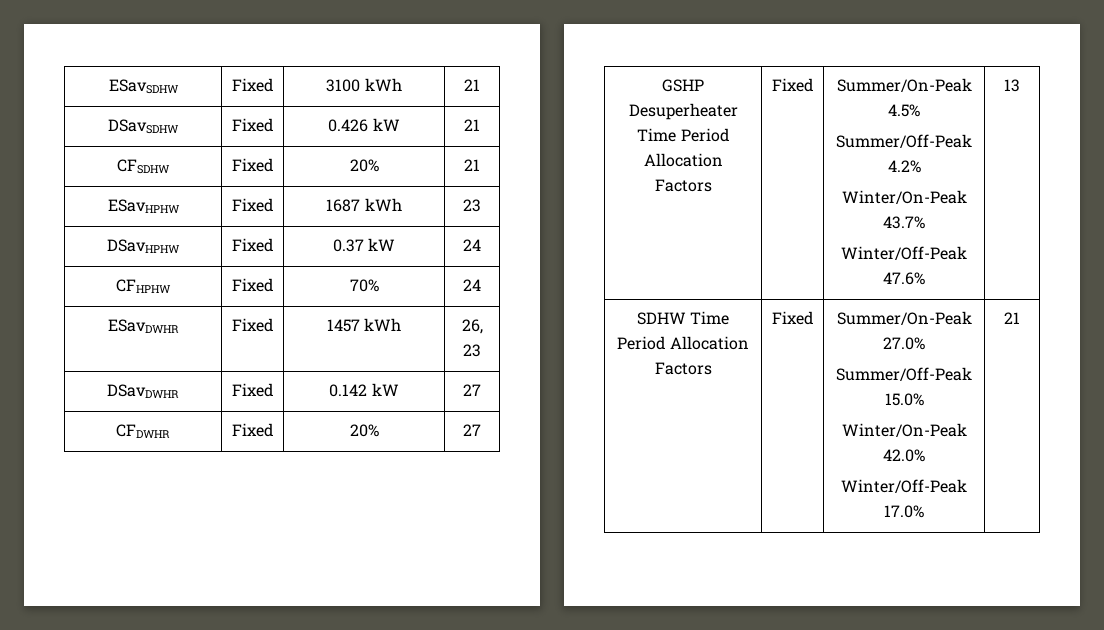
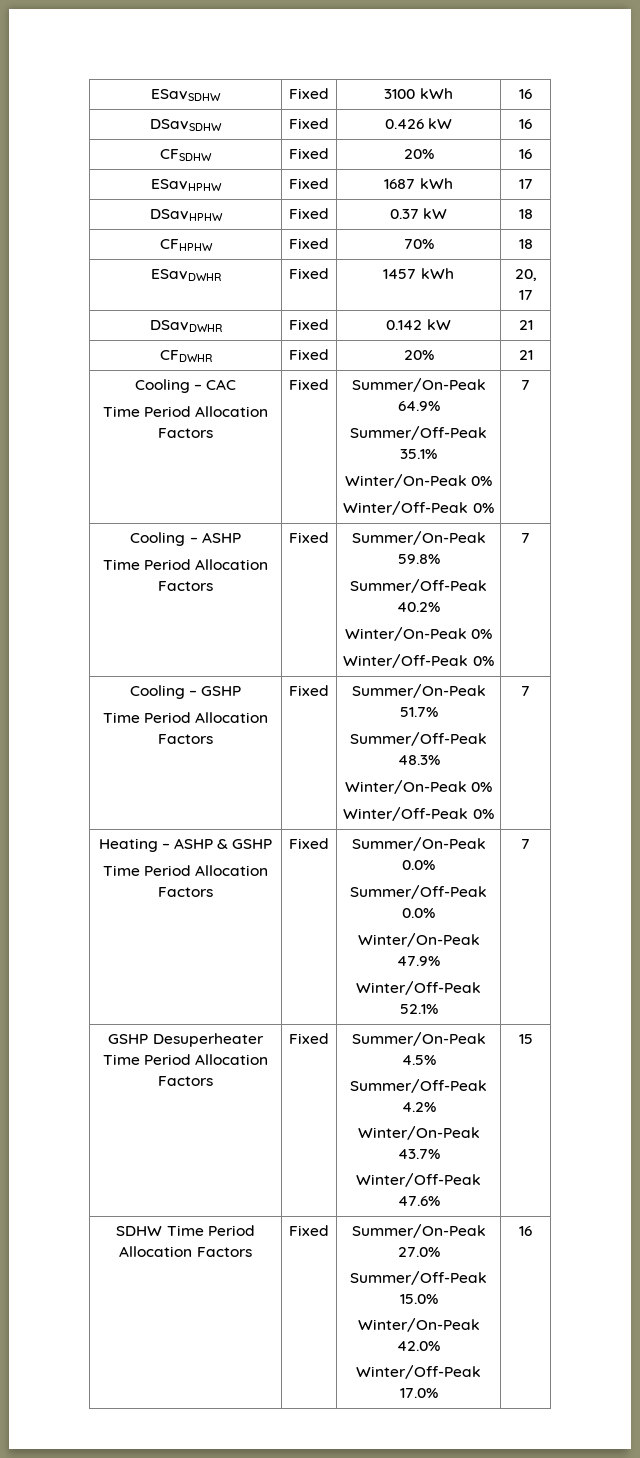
- ESavSDHW | Fixed | 3100 kWh | 21
+ ESavSDHW | Fixed | 3100 kWh | 16
- DSavSDHW | Fixed | 0.426 kW | 21
+ DSavSDHW | Fixed | 0.426 kW | 16
- CFSDHW | Fixed | 20% | 21
+ CFSDHW | Fixed | 20% | 16
- ESavHPHW | Fixed | 1687 kWh | 23
+ ESavHPHW | Fixed | 1687 kWh | 17
- DSavHPHW | Fixed | 0.37 kW | 24
+ DSavHPHW | Fixed | 0.37 kW | 18
- CFHPHW | Fixed | 70% | 24
+ CFHPHW | Fixed | 70% | 18
- ESavDWHR | Fixed | 1457 kWh | 26, 23
+ ESavDWHR | Fixed | 1457 kWh | 20, 17
- DSavDWHR | Fixed | 0.142 kW | 27
+ DSavDWHR | Fixed | 0.142 kW | 21
- CFDWHR | Fixed | 20% | 27
+ CFDWHR | Fixed | 20% | 21
+ Cooling – CAC
+ Time Period Allocation Factors | Fixed | Summer/On-Peak 64.9%
+ Summer/Off-Peak 35.1%
+ Winter/On-Peak 0%
+ Winter/Off-Peak 0% | 7
+ Cooling – ASHP
+ Time Period Allocation Factors | Fixed | Summer/On-Peak 59.8%
+ Summer/Off-Peak 40.2%
+ Winter/On-Peak 0%
+ Winter/Off-Peak 0% | 7
+ Cooling – GSHP
+ Time Period Allocation Factors | Fixed | Summer/On-Peak 51.7%
+ Summer/Off-Peak 48.3%
+ Winter/On-Peak 0%
+ Winter/Off-Peak 0% | 7
+ Heating – ASHP & GSHP
+ Time Period Allocation Factors | Fixed | Summer/On-Peak 0.0%
+ Summer/Off-Peak 0.0%
+ Winter/On-Peak 47.9%
+ Winter/Off-Peak 52.1% | 7
  GSHP Desuperheater Time Period Allocation Factors | Fixed | Summer/On-Peak 4.5%
  Summer/Off-Peak 4.2%
  Winter/On-Peak 43.7%
- Winter/Off-Peak 47.6% | 13
+ Winter/Off-Peak 47.6% | 15
  SDHW Time Period Allocation Factors | Fixed | Summer/On-Peak 27.0%
  Summer/Off-Peak 15.0%
  Winter/On-Peak 42.0%
- Winter/Off-Peak 17.0% | 21
+ Winter/Off-Peak 17.0% | 16

